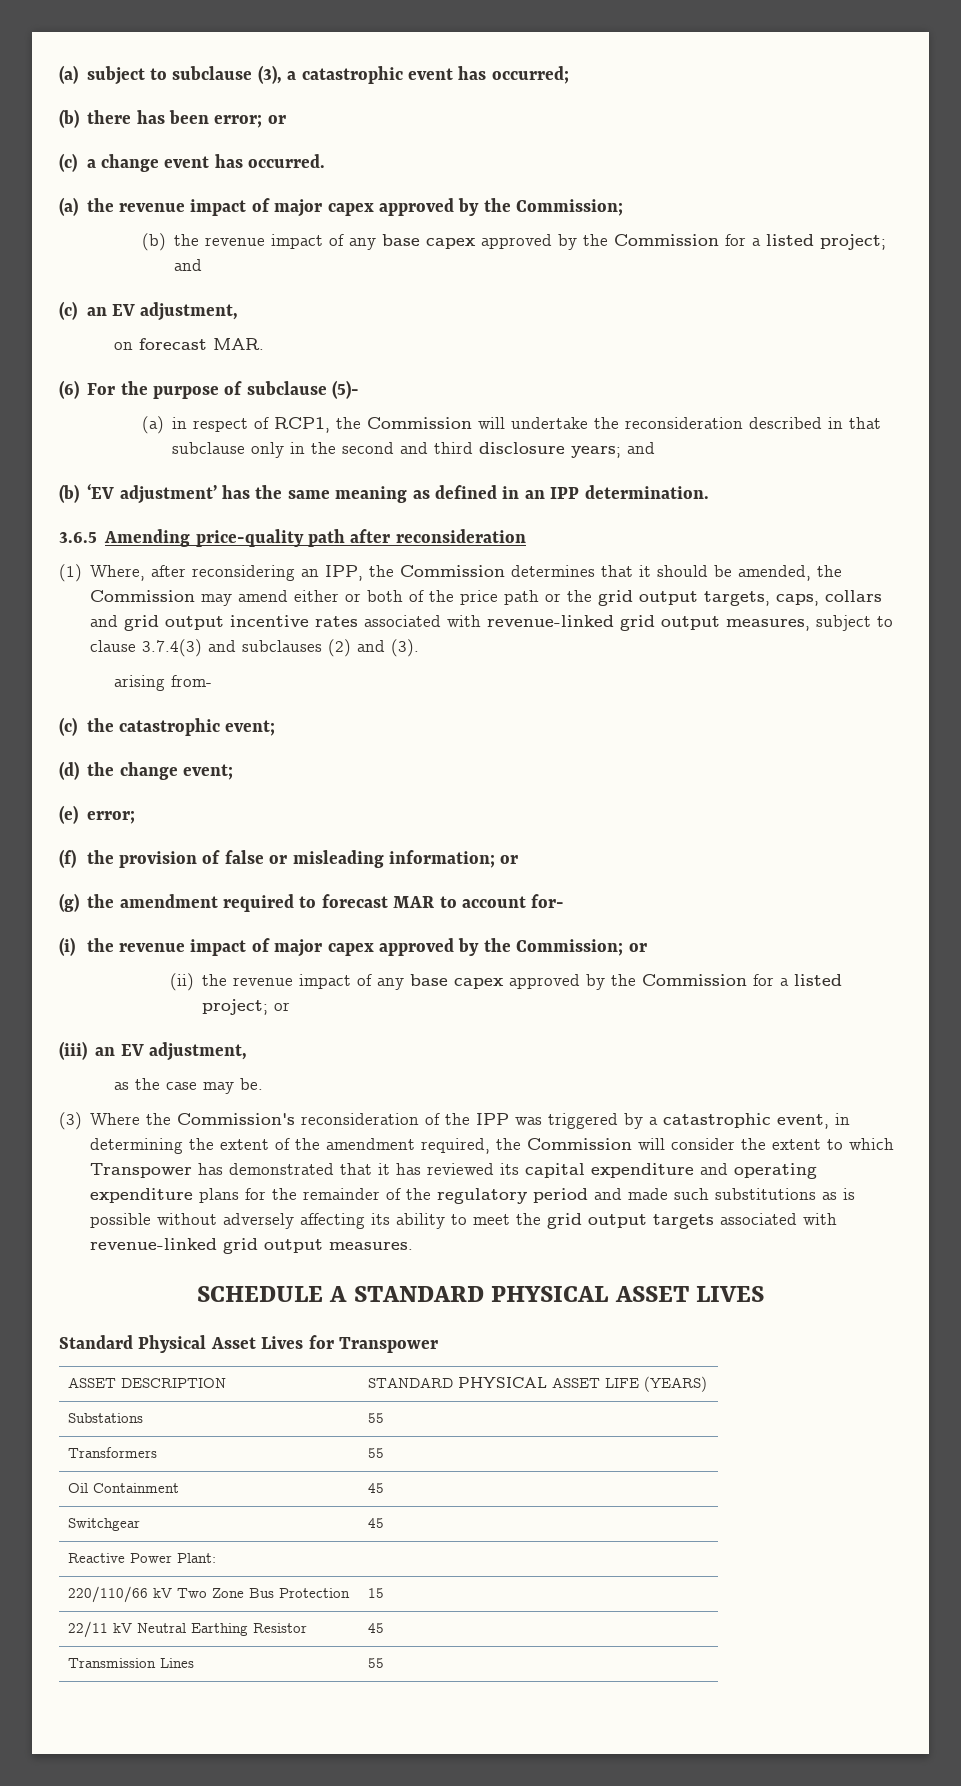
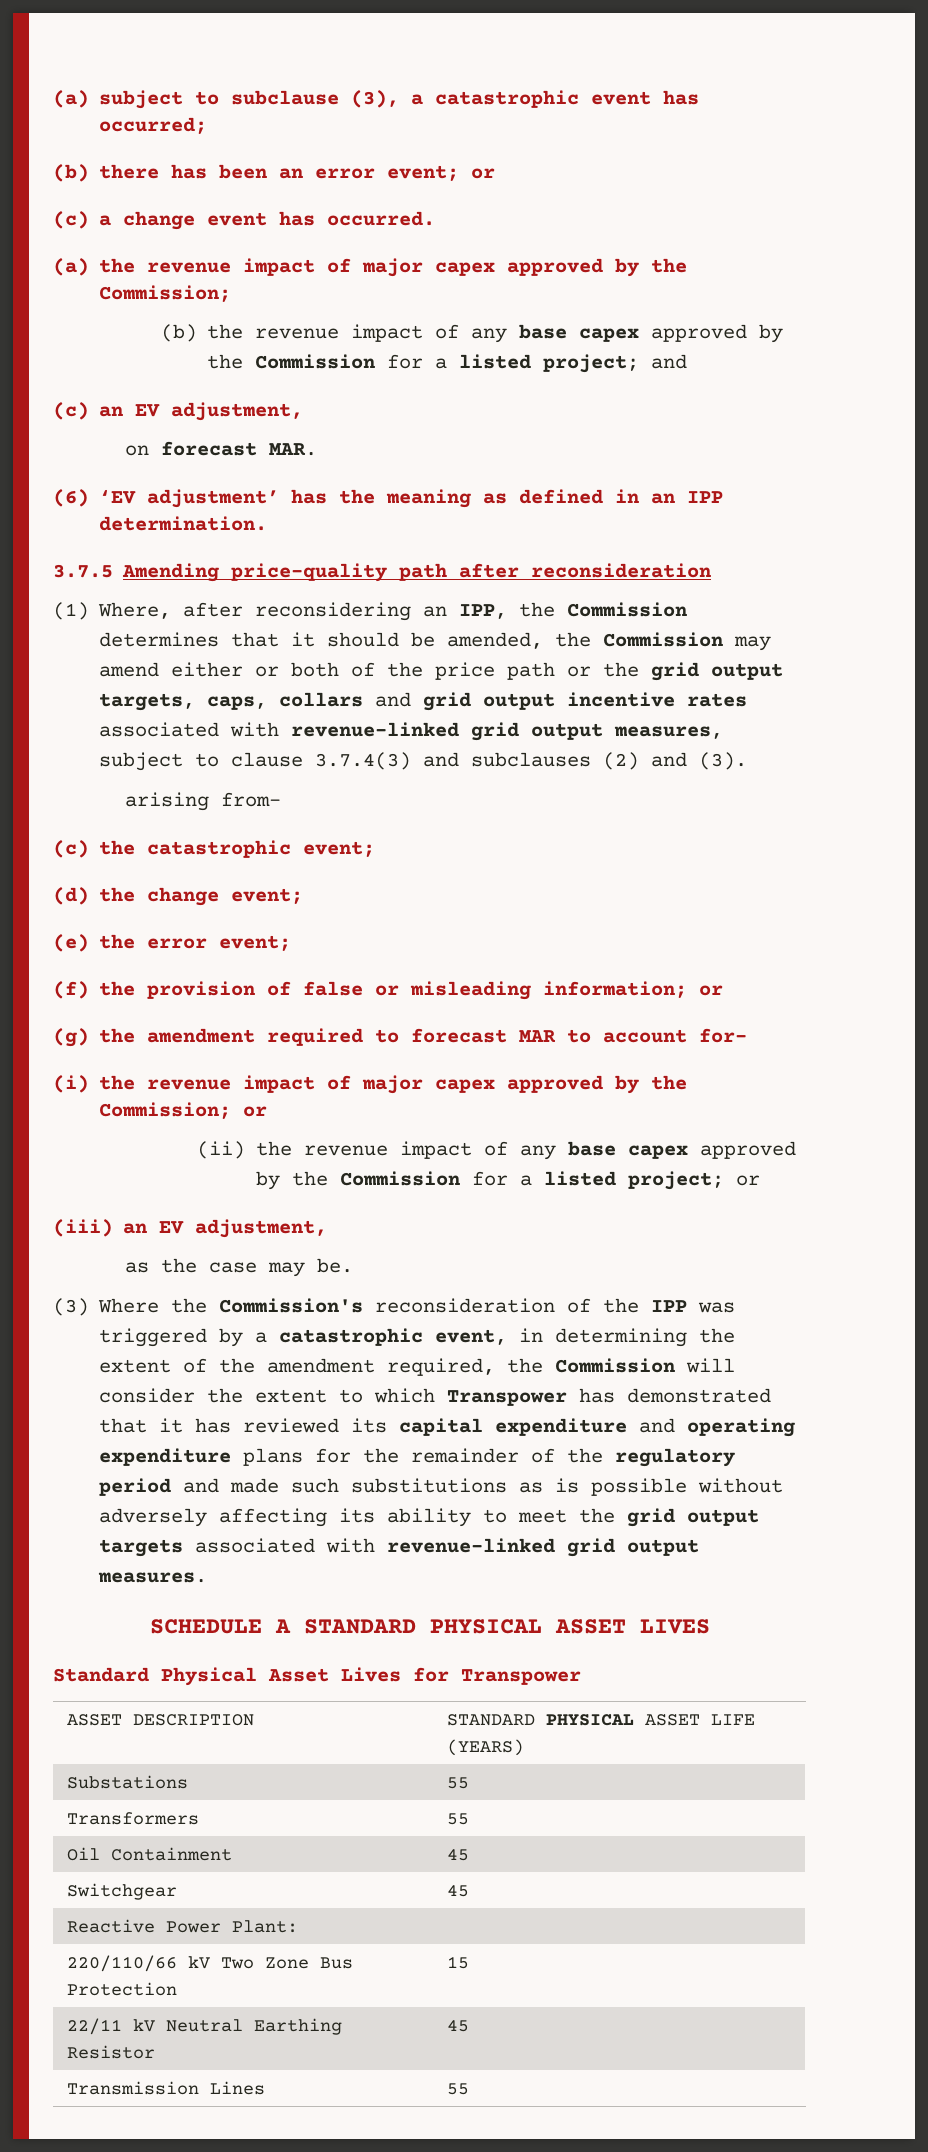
- (b) there has been error; or
+ (b) there has been an error event; or
- (6) For the purpose of subclause (5)-
- (a) in respect of RCP1, the Commission will undertake the reconsideration described in that subclause only in the second and third disclosure years; and
- (b) ‘EV adjustment’ has the same meaning as defined in an IPP determination.
+ (6) ‘EV adjustment’ has the meaning as defined in an IPP determination.
- 3.6.5 Amending price-quality path after reconsideration
+ 3.7.5 Amending price-quality path after reconsideration
- (e) error;
+ (e) the error event;

